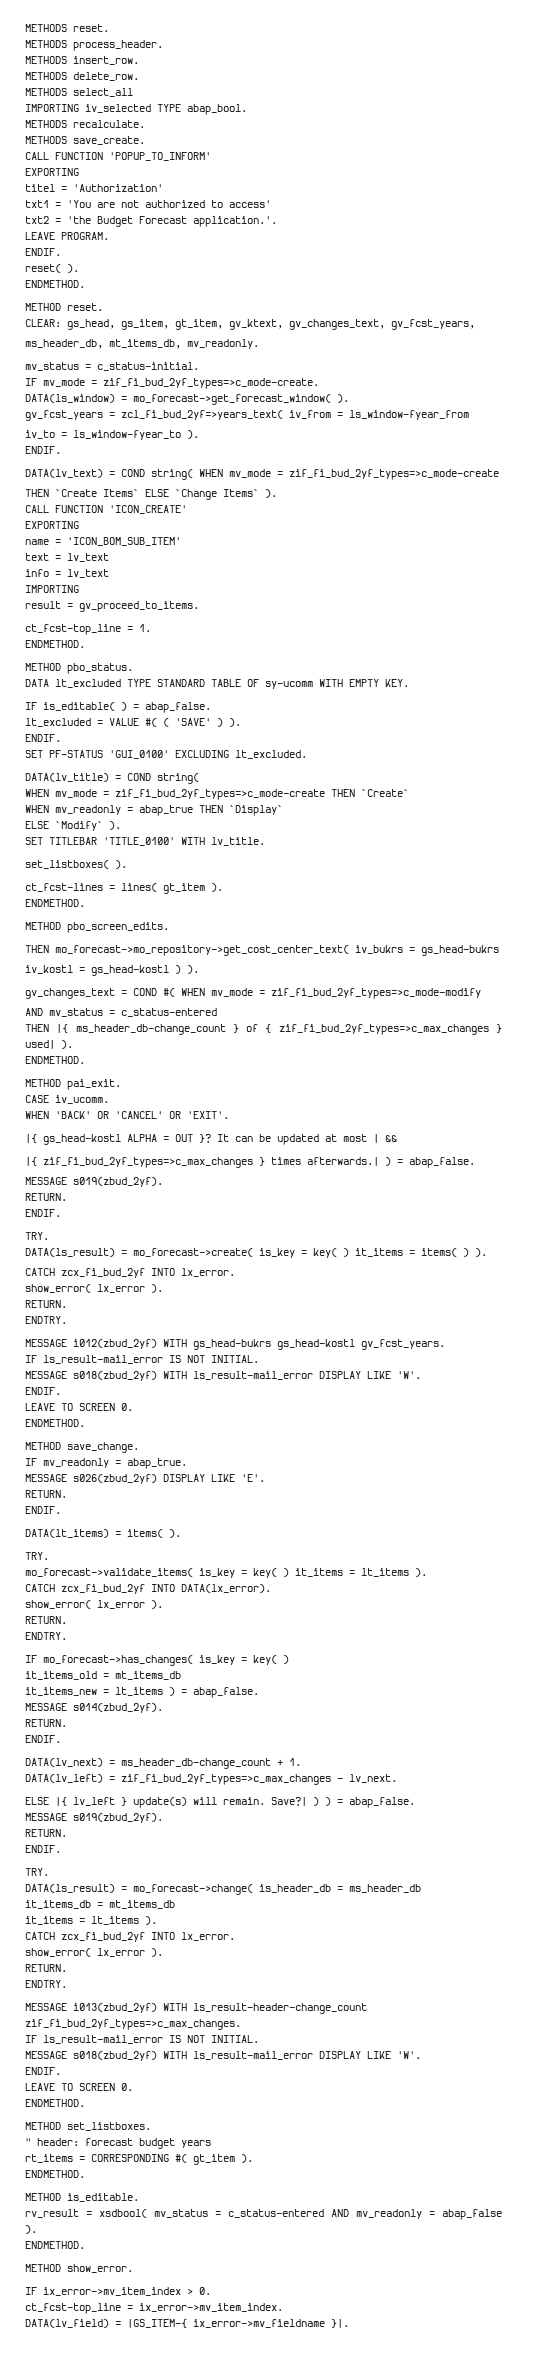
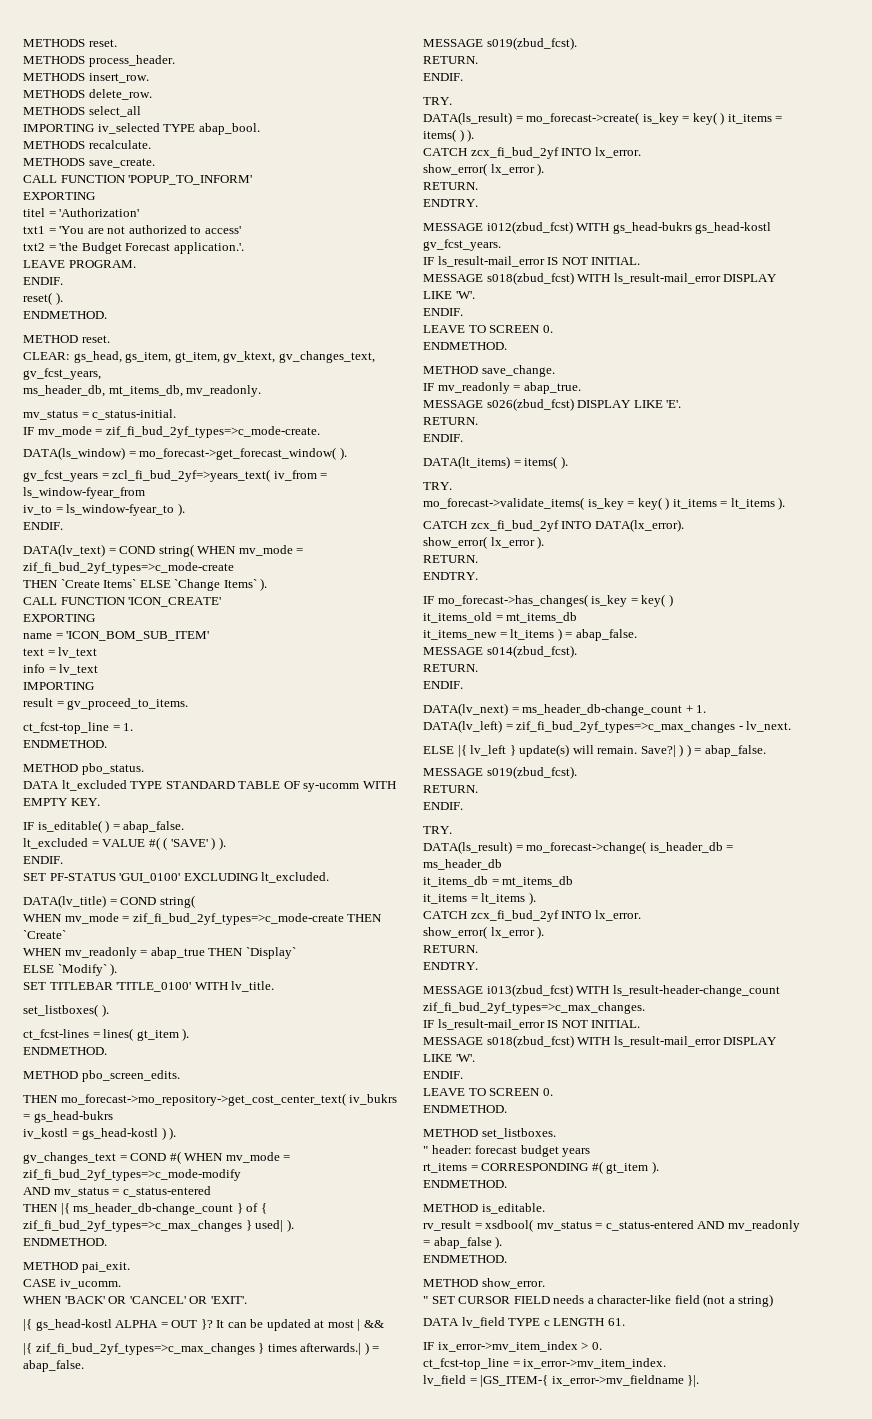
  |{ zif_fi_bud_2yf_types=>c_max_changes } times afterwards.| ) = abap_false.
- MESSAGE s019(zbud_2yf).
+ MESSAGE s019(zbud_fcst).
- MESSAGE i012(zbud_2yf) WITH gs_head-bukrs gs_head-kostl gv_fcst_years.
+ MESSAGE i012(zbud_fcst) WITH gs_head-bukrs gs_head-kostl gv_fcst_years.
  IF ls_result-mail_error IS NOT INITIAL.
- MESSAGE s018(zbud_2yf) WITH ls_result-mail_error DISPLAY LIKE 'W'.
+ MESSAGE s018(zbud_fcst) WITH ls_result-mail_error DISPLAY LIKE 'W'.
- MESSAGE s026(zbud_2yf) DISPLAY LIKE 'E'.
+ MESSAGE s026(zbud_fcst) DISPLAY LIKE 'E'.
- MESSAGE s014(zbud_2yf).
+ MESSAGE s014(zbud_fcst).
  Save?| ) ) = abap_false.
- MESSAGE s019(zbud_2yf).
+ MESSAGE s019(zbud_fcst).
- MESSAGE i013(zbud_2yf) WITH ls_result-header-change_count zif_fi_bud_2yf_types=>c_max_changes.
+ MESSAGE i013(zbud_fcst) WITH ls_result-header-change_count zif_fi_bud_2yf_types=>c_max_changes.
  IF ls_result-mail_error IS NOT INITIAL.
- MESSAGE s018(zbud_2yf) WITH ls_result-mail_error DISPLAY LIKE 'W'.
+ MESSAGE s018(zbud_fcst) WITH ls_result-mail_error DISPLAY LIKE 'W'.
+ " SET CURSOR FIELD needs a character-like field (not a string)
+ DATA lv_field TYPE c LENGTH 61.
- DATA(lv_field) = |GS_ITEM-{ ix_error->mv_fieldname }|.
+ lv_field = |GS_ITEM-{ ix_error->mv_fieldname }|.

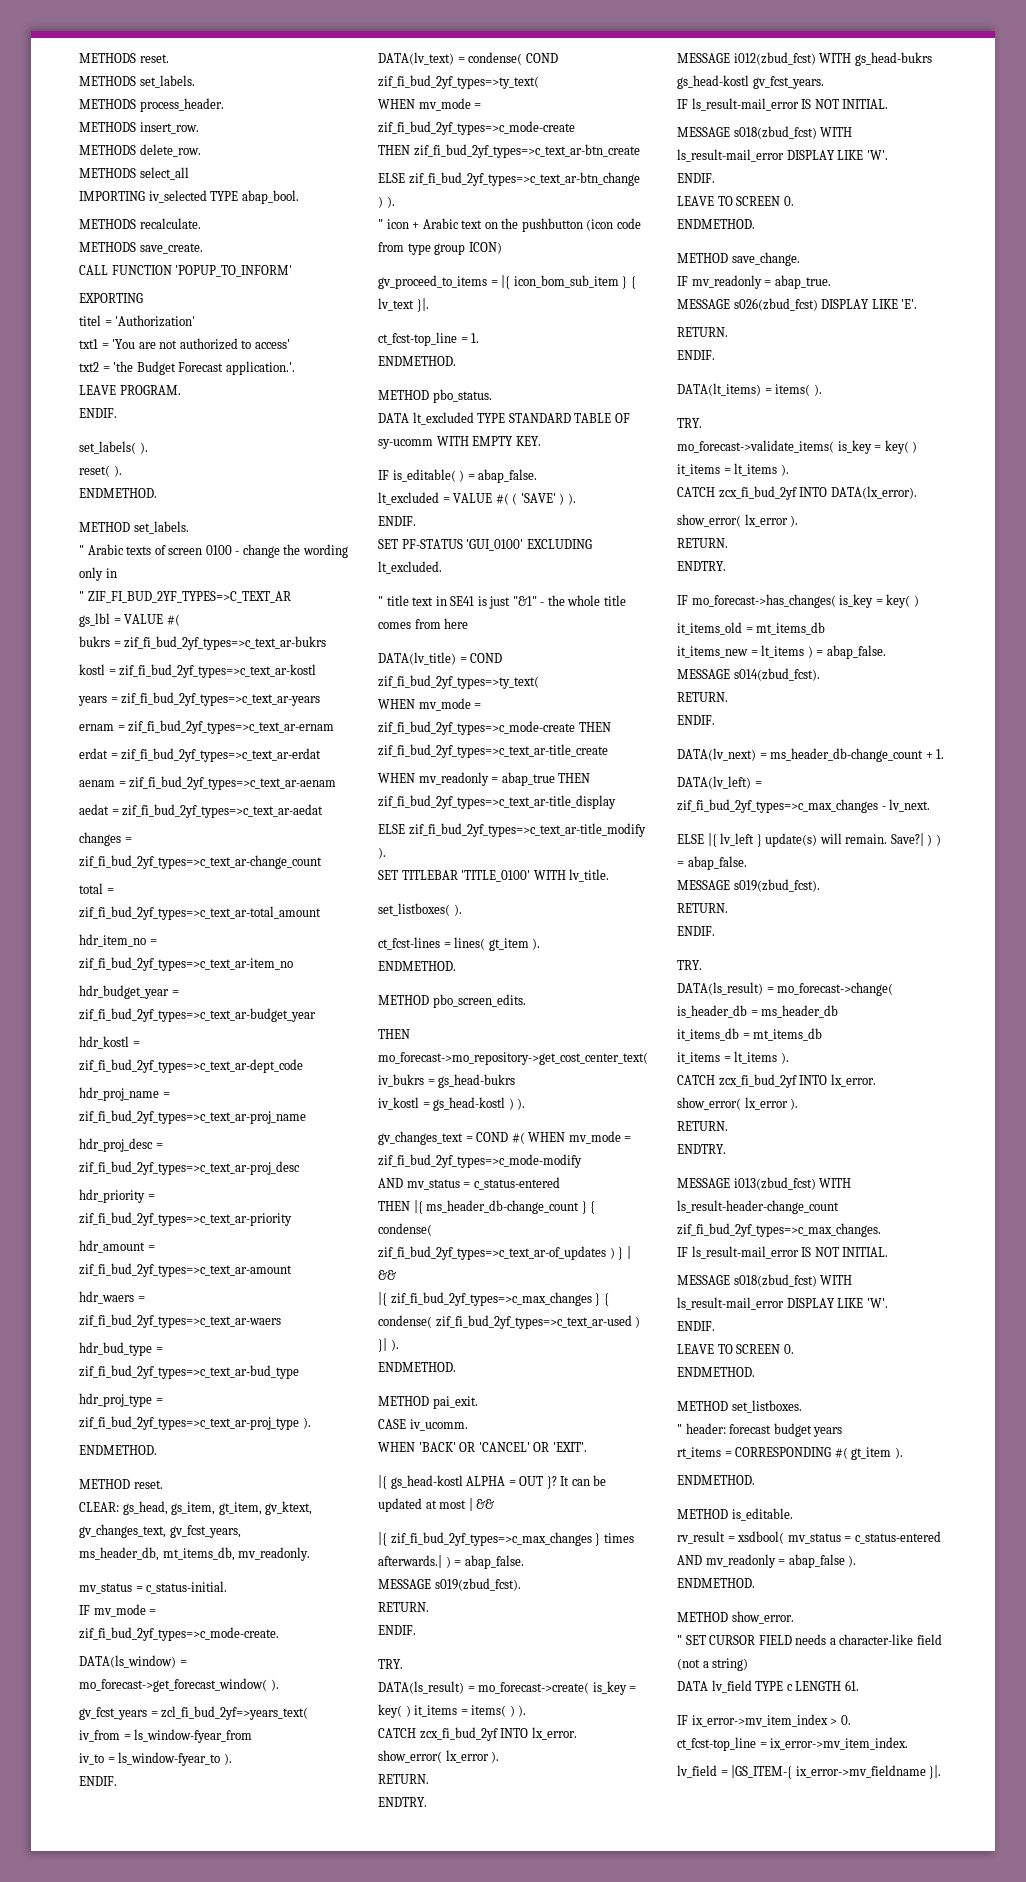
+ METHODS set_labels.
+ set_labels( ).
+ METHOD set_labels.
+ " Arabic texts of screen 0100 - change the wording only in
+ " ZIF_FI_BUD_2YF_TYPES=>C_TEXT_AR
+ gs_lbl = VALUE #(
+ bukrs = zif_fi_bud_2yf_types=>c_text_ar-bukrs
+ kostl = zif_fi_bud_2yf_types=>c_text_ar-kostl
+ years = zif_fi_bud_2yf_types=>c_text_ar-years
+ ernam = zif_fi_bud_2yf_types=>c_text_ar-ernam
+ erdat = zif_fi_bud_2yf_types=>c_text_ar-erdat
+ aenam = zif_fi_bud_2yf_types=>c_text_ar-aenam
+ aedat = zif_fi_bud_2yf_types=>c_text_ar-aedat
+ changes = zif_fi_bud_2yf_types=>c_text_ar-change_count
+ total = zif_fi_bud_2yf_types=>c_text_ar-total_amount
+ hdr_item_no = zif_fi_bud_2yf_types=>c_text_ar-item_no
+ hdr_budget_year = zif_fi_bud_2yf_types=>c_text_ar-budget_year
+ hdr_kostl = zif_fi_bud_2yf_types=>c_text_ar-dept_code
+ hdr_proj_name = zif_fi_bud_2yf_types=>c_text_ar-proj_name
+ hdr_proj_desc = zif_fi_bud_2yf_types=>c_text_ar-proj_desc
+ hdr_priority = zif_fi_bud_2yf_types=>c_text_ar-priority
+ hdr_amount = zif_fi_bud_2yf_types=>c_text_ar-amount
+ hdr_waers = zif_fi_bud_2yf_types=>c_text_ar-waers
+ hdr_bud_type = zif_fi_bud_2yf_types=>c_text_ar-bud_type
+ hdr_proj_type = zif_fi_bud_2yf_types=>c_text_ar-proj_type ).
+ ENDMETHOD.
- DATA(lv_text) = COND string( WHEN mv_mode = zif_fi_bud_2yf_types=>c_mode-create
+ DATA(lv_text) = condense( COND zif_fi_bud_2yf_types=>ty_text(
+ WHEN mv_mode = zif_fi_bud_2yf_types=>c_mode-create
- THEN `Create Items` ELSE `Change Items` ).
- CALL FUNCTION 'ICON_CREATE'
- EXPORTING
- name = 'ICON_BOM_SUB_ITEM'
- text = lv_text
- info = lv_text
- IMPORTING
- result = gv_proceed_to_items.
+ THEN zif_fi_bud_2yf_types=>c_text_ar-btn_create
+ ELSE zif_fi_bud_2yf_types=>c_text_ar-btn_change ) ).
+ " icon + Arabic text on the pushbutton (icon code from type group ICON)
+ gv_proceed_to_items = |{ icon_bom_sub_item } { lv_text }|.
+ " title text in SE41 is just "&1" - the whole title comes from here
- DATA(lv_title) = COND string(
+ DATA(lv_title) = COND zif_fi_bud_2yf_types=>ty_text(
- WHEN mv_mode = zif_fi_bud_2yf_types=>c_mode-create THEN `Create`
+ WHEN mv_mode = zif_fi_bud_2yf_types=>c_mode-create THEN zif_fi_bud_2yf_types=>c_text_ar-title_create
- WHEN mv_readonly = abap_true THEN `Display`
- ELSE `Modify` ).
+ WHEN mv_readonly = abap_true THEN zif_fi_bud_2yf_types=>c_text_ar-title_display
+ ELSE zif_fi_bud_2yf_types=>c_text_ar-title_modify ).
- THEN |{ ms_header_db-change_count } of { zif_fi_bud_2yf_types=>c_max_changes } used| ).
+ THEN |{ ms_header_db-change_count } { condense( zif_fi_bud_2yf_types=>c_text_ar-of_updates ) } | &&
+ |{ zif_fi_bud_2yf_types=>c_max_changes } { condense( zif_fi_bud_2yf_types=>c_text_ar-used ) }| ).

